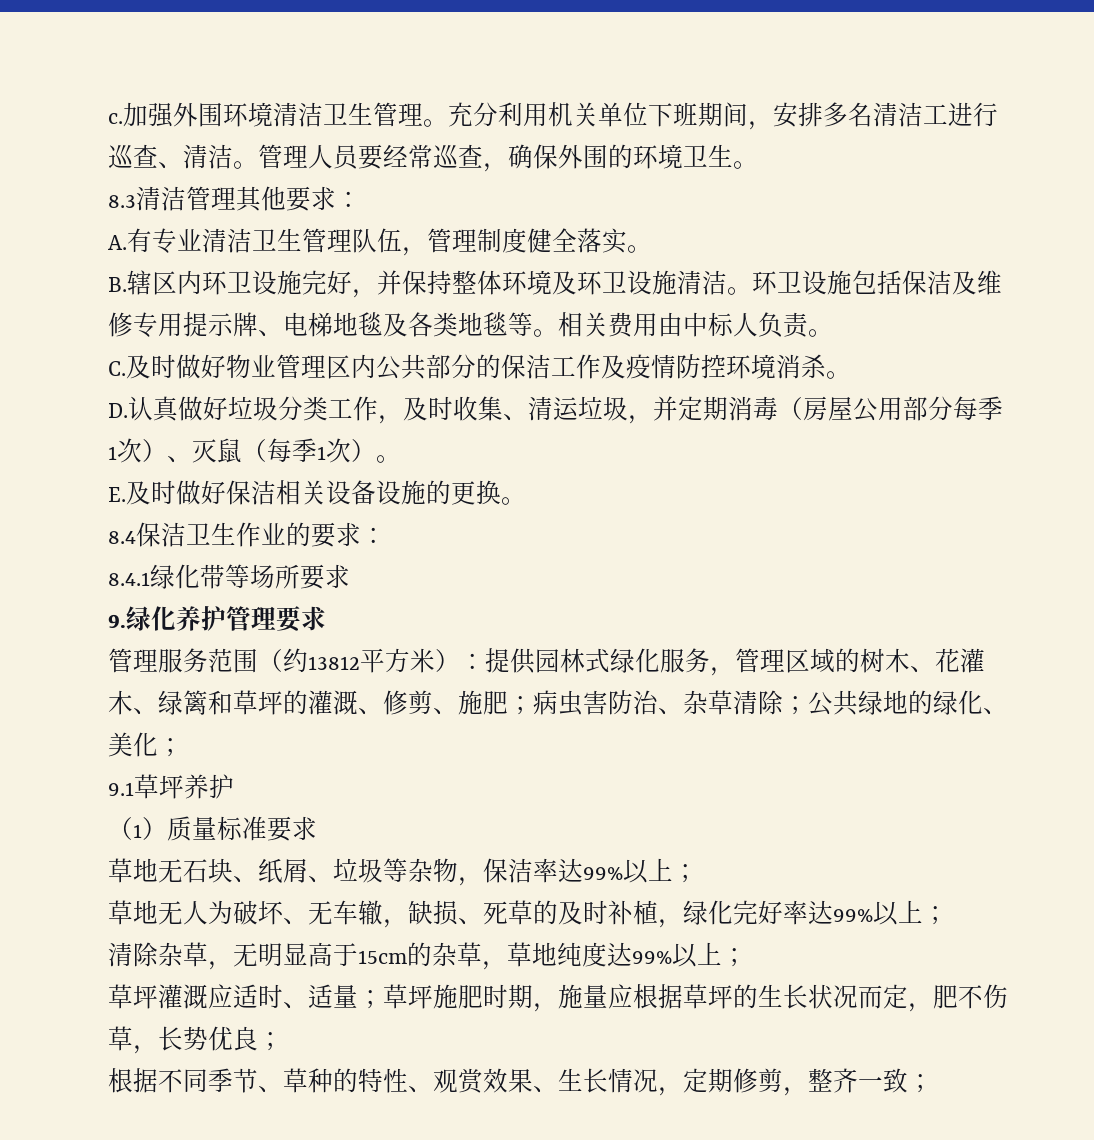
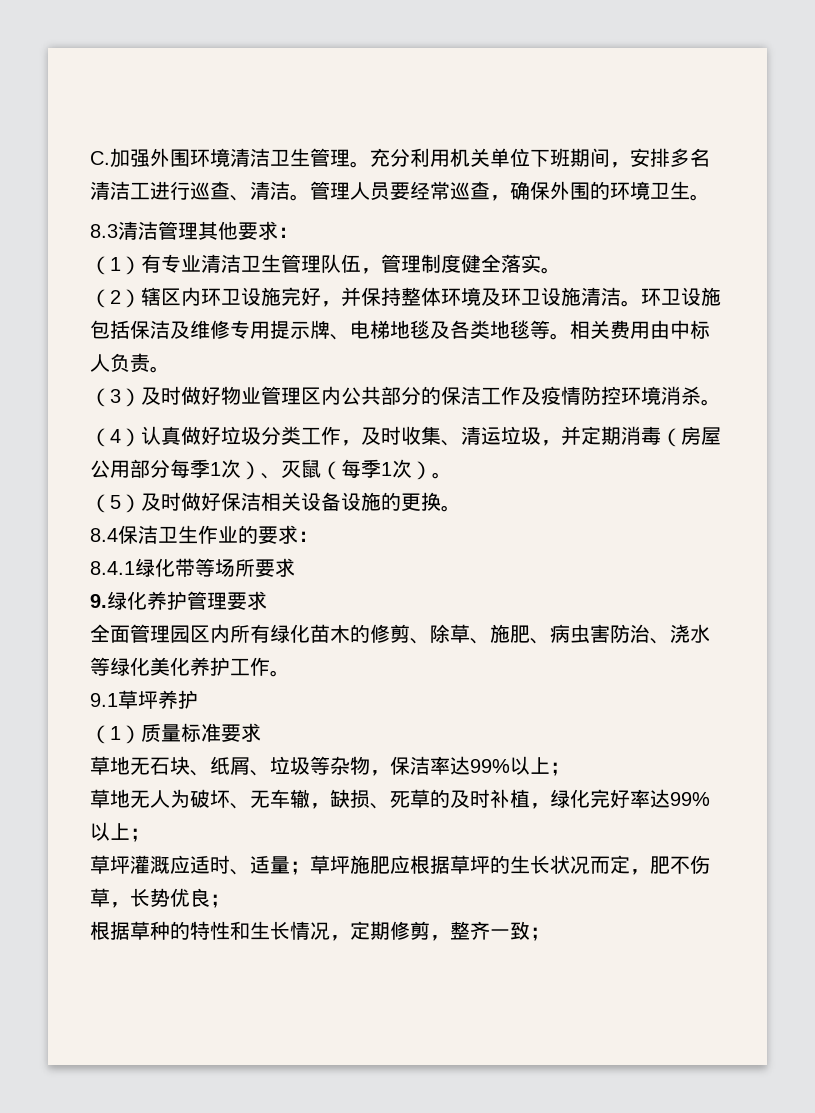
- c.加强外围环境清洁卫生管理。
+ C.加强外围环境清洁卫生管理。
- A.有专业清洁卫生管理队伍，管理制度健全落实。
+ （1）有专业清洁卫生管理队伍，管理制度健全落实。
- B.辖区内环卫设施完好，并保持整体环境及环卫设施清洁。
+ （2）辖区内环卫设施完好，并保持整体环境及环卫设施清洁。
- C.及时做好物业管理区内公共部分的保洁工作及疫情防控环境消杀。
+ （3）及时做好物业管理区内公共部分的保洁工作及疫情防控环境消杀。
- D.认真做好垃圾分类工作，及时收集、清运垃圾，并定期消毒（房屋公用部分每季1次）、灭鼠（每季1次）。
+ （4）认真做好垃圾分类工作，及时收集、清运垃圾，并定期消毒（房屋公用部分每季1次）、灭鼠（每季1次）。
- E.及时做好保洁相关设备设施的更换。
+ （5）及时做好保洁相关设备设施的更换。
- 管理服务范围（约13812平方米）：提供园林式绿化服务，管理区域的树木、花灌木、绿篱和草坪的灌溉、修剪、施肥；病虫害防治、杂草清除；公共绿地的绿化、美化；
+ 全面管理园区内所有绿化苗木的修剪、除草、施肥、病虫害防治、浇水等绿化美化养护工作。
- 清除杂草，无明显高于15cm的杂草，草地纯度达99%以上；
- 草坪灌溉应适时、适量；草坪施肥时期，施量应根据草坪的生长状况而定，肥不伤草，长势优良；
+ 草坪灌溉应适时、适量；草坪施肥应根据草坪的生长状况而定，肥不伤草，长势优良；
- 根据不同季节、草种的特性、观赏效果、生长情况，定期修剪，整齐一致；
+ 根据草种的特性和生长情况，定期修剪，整齐一致；

